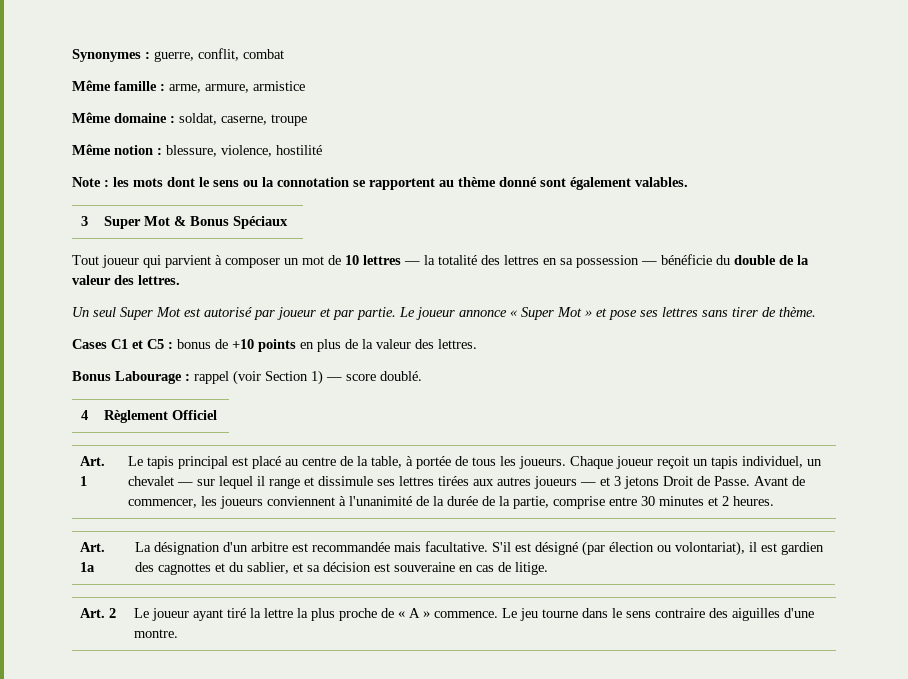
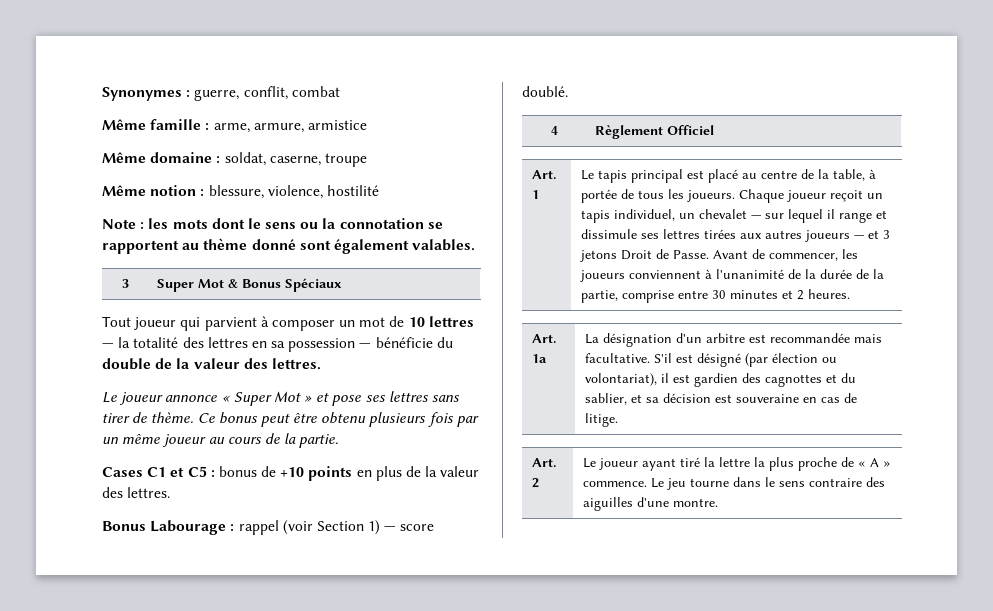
- Un seul Super Mot est autorisé par joueur et par partie.
+ Ce bonus peut être obtenu plusieurs fois par un même joueur au cours de la partie.

